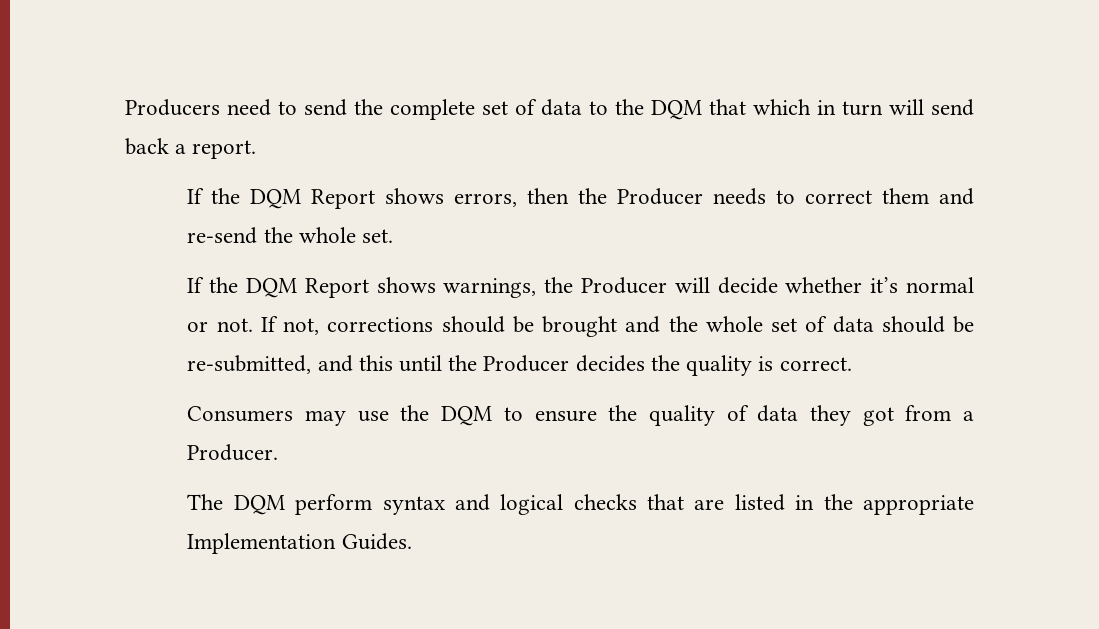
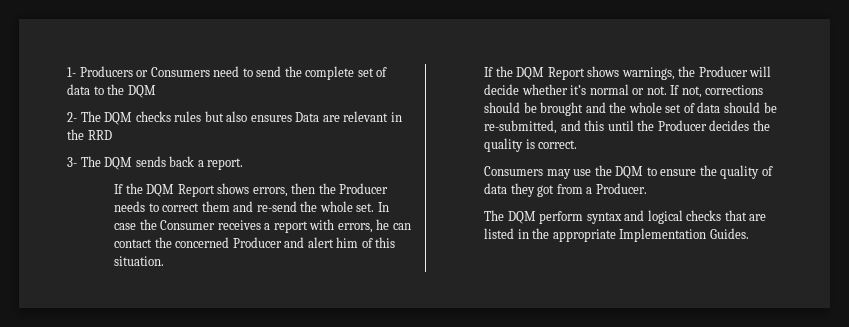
- Producers need to send the complete set of data to the DQM that which in turn will send back a report.
+ 1- Producers or Consumers need to send the complete set of data to the DQM
+ 2- The DQM checks rules but also ensures Data are relevant in the RRD
+ 3- The DQM sends back a report.
+ In case the Consumer receives a report with errors, he can contact the concerned Producer and alert him of this situation.

